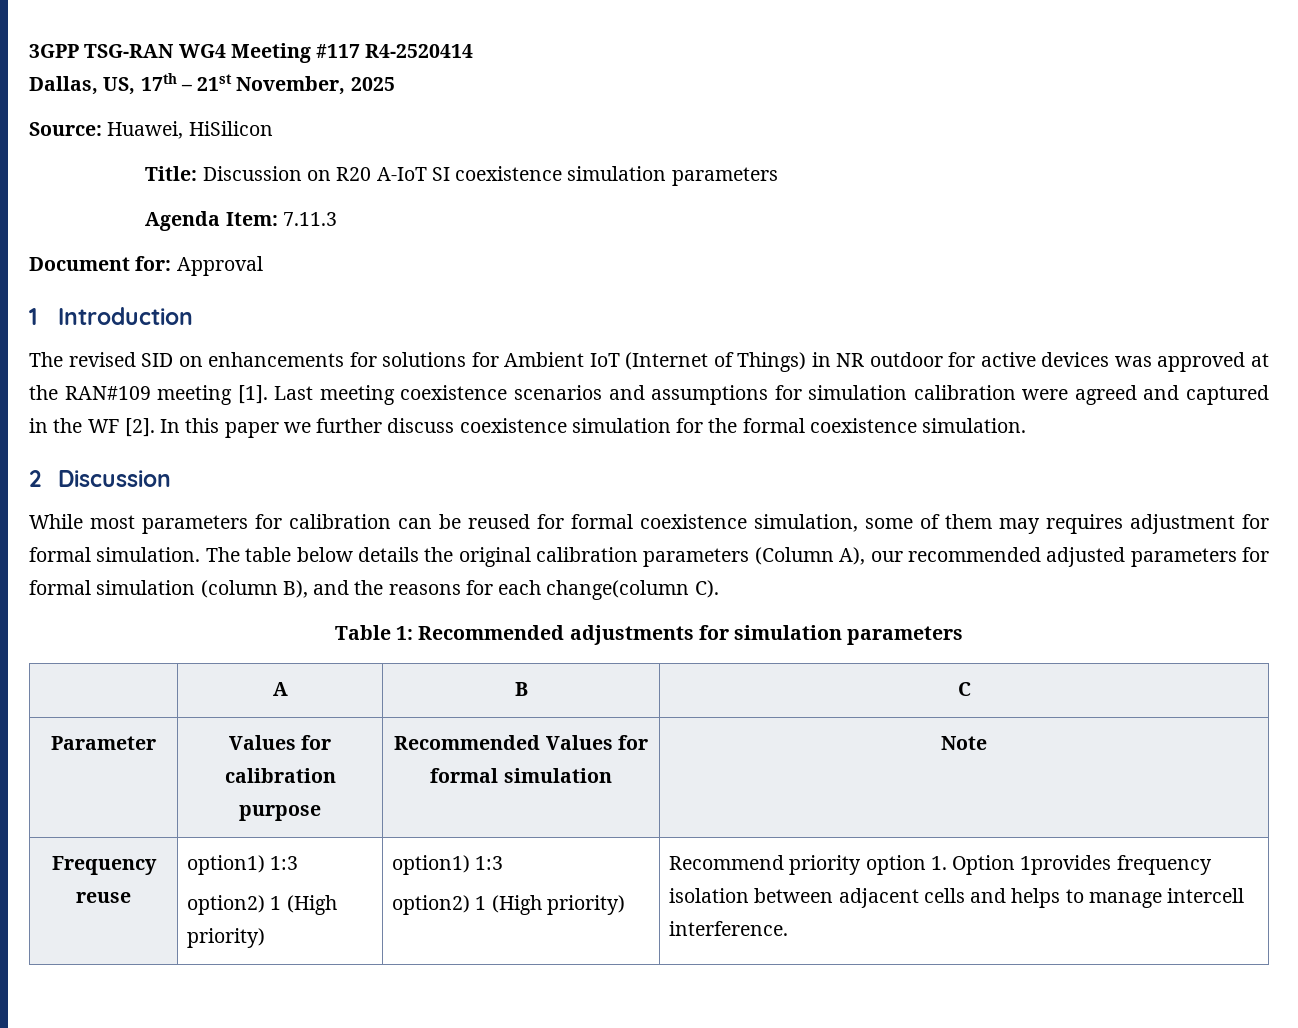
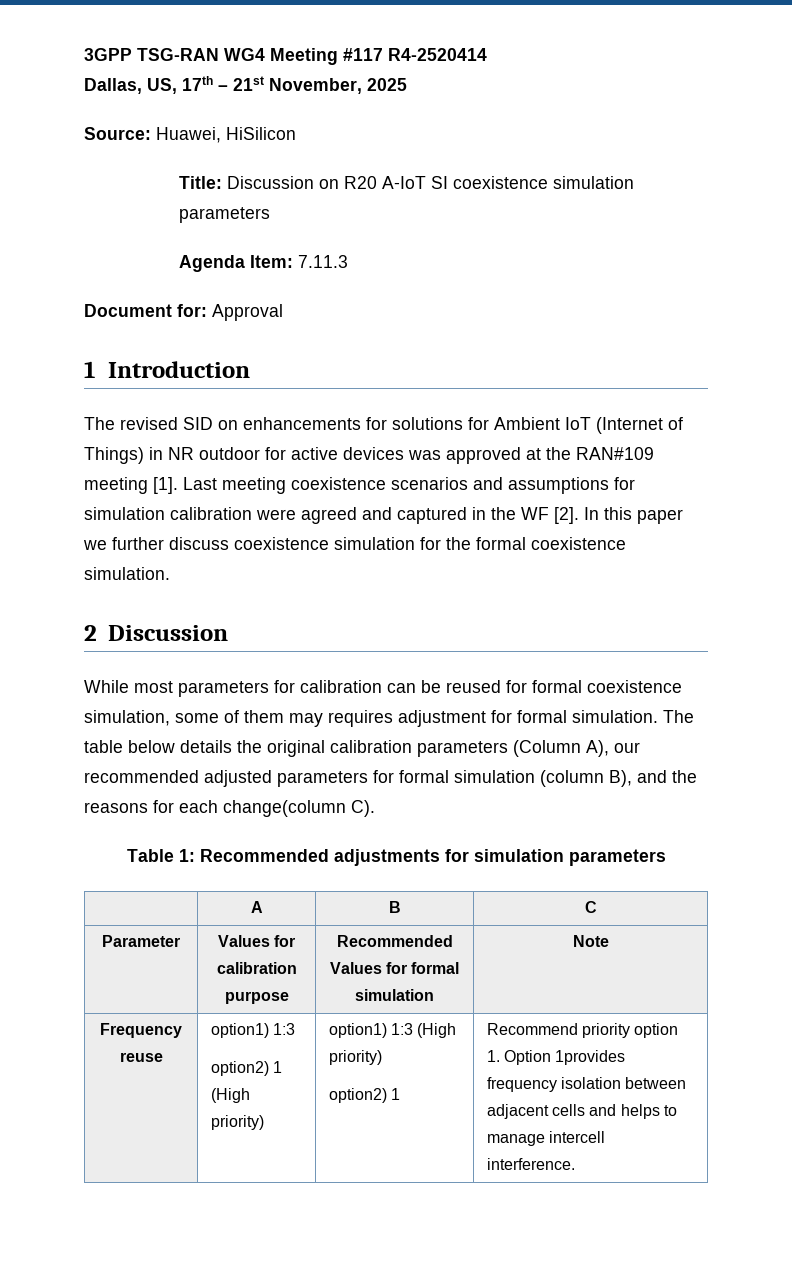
  Frequency reuse | option1) 1:3
- option2) 1 (High priority) | option1) 1:3
- option2) 1 (High priority) | Recommend priority option 1. Option 1provides frequency isolation between adjacent cells and helps to manage intercell interference.
+ option2) 1 (High priority) | option1) 1:3 (High priority)
+ option2) 1 | Recommend priority option 1. Option 1provides frequency isolation between adjacent cells and helps to manage intercell interference.

